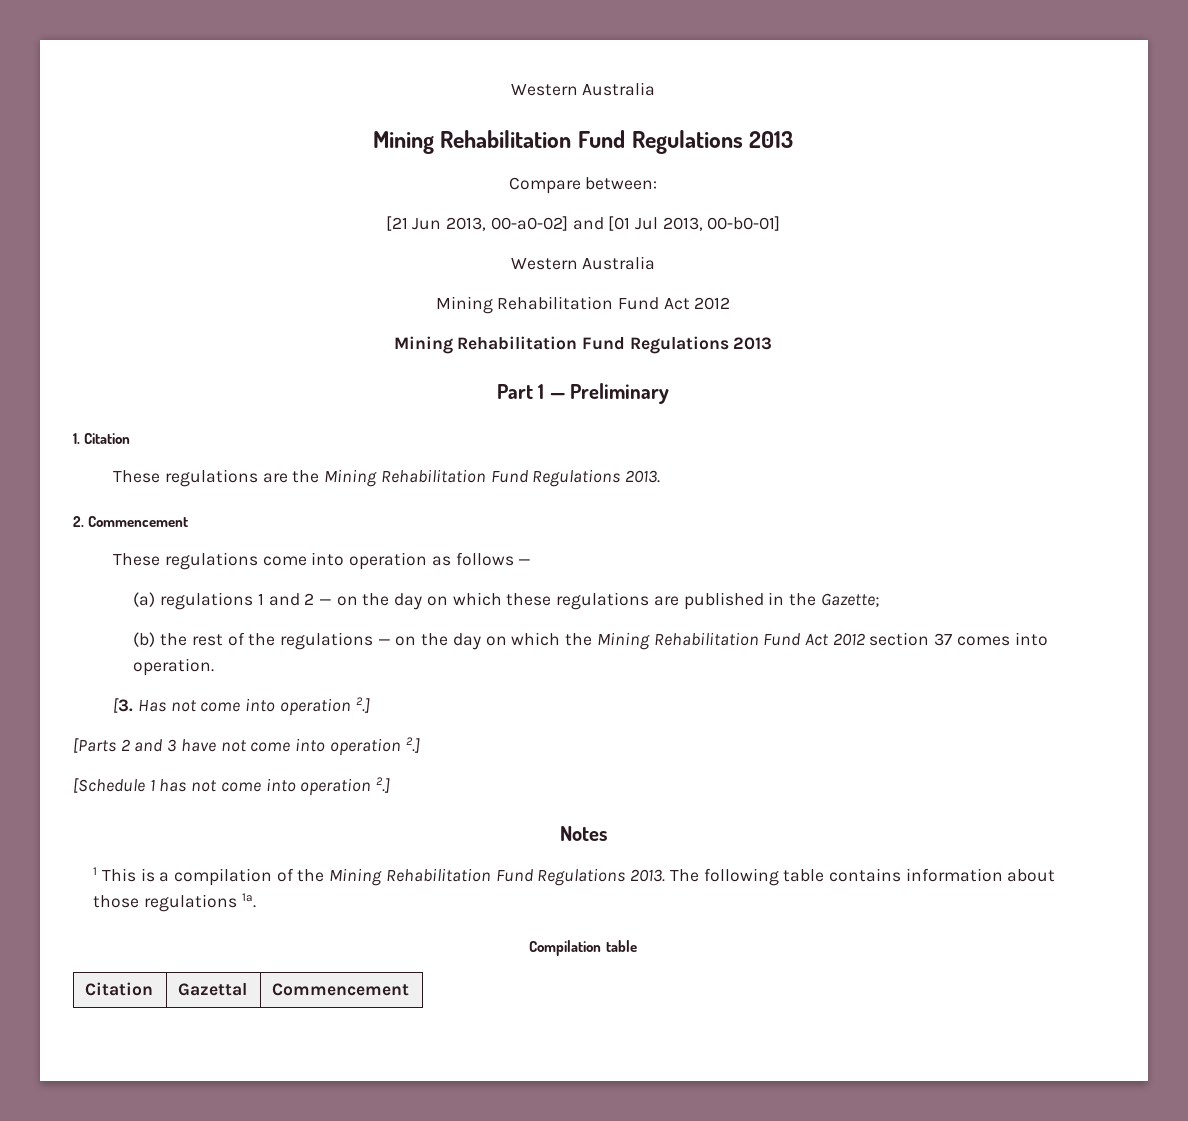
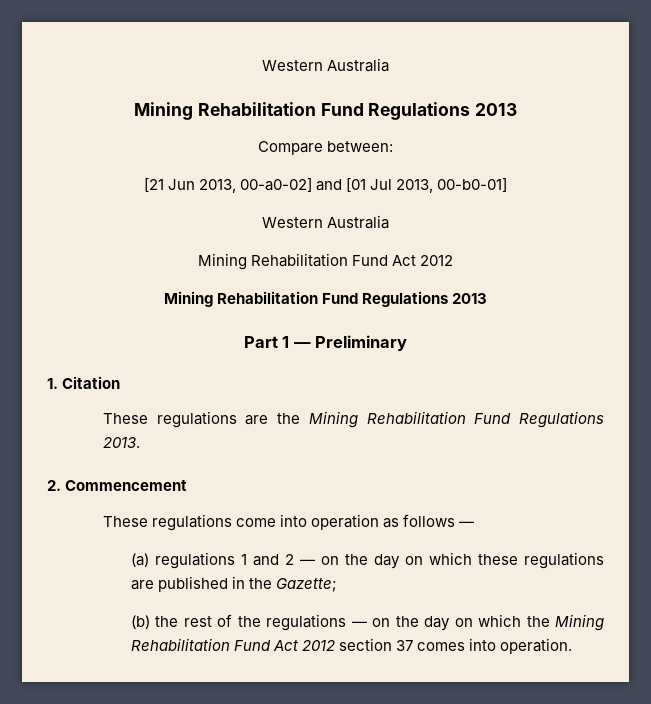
- [3. Has not come into operation 2.]
- [Parts 2 and 3 have not come into operation 2.]
- [Schedule 1 has not come into operation 2.]
- Notes
- 1 This is a compilation of the Mining Rehabilitation Fund Regulations 2013. The following table contains information about those regulations 1a.
- Compilation table
- Citation | Gazettal | Commencement

